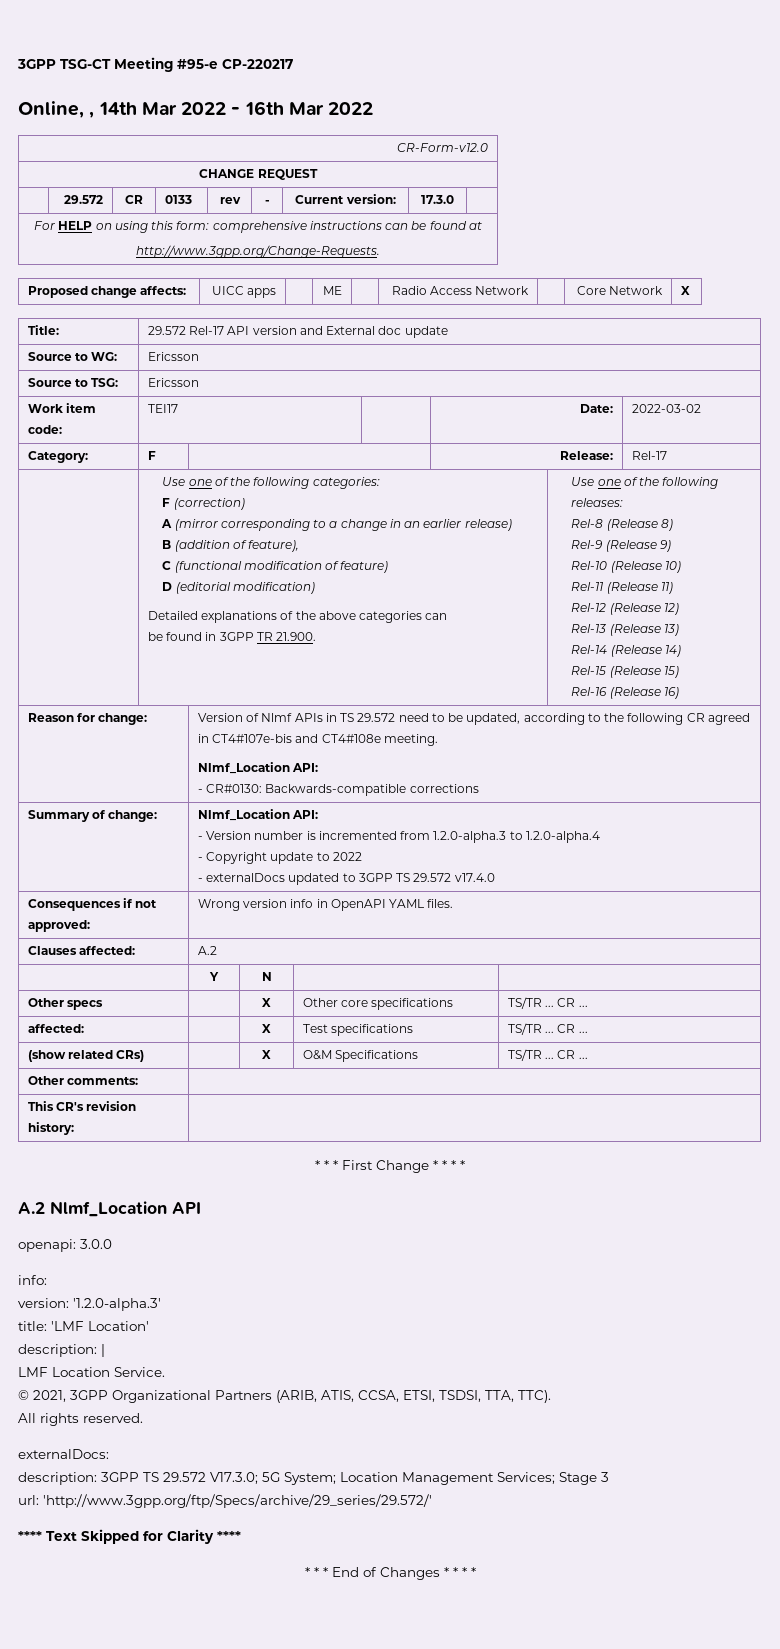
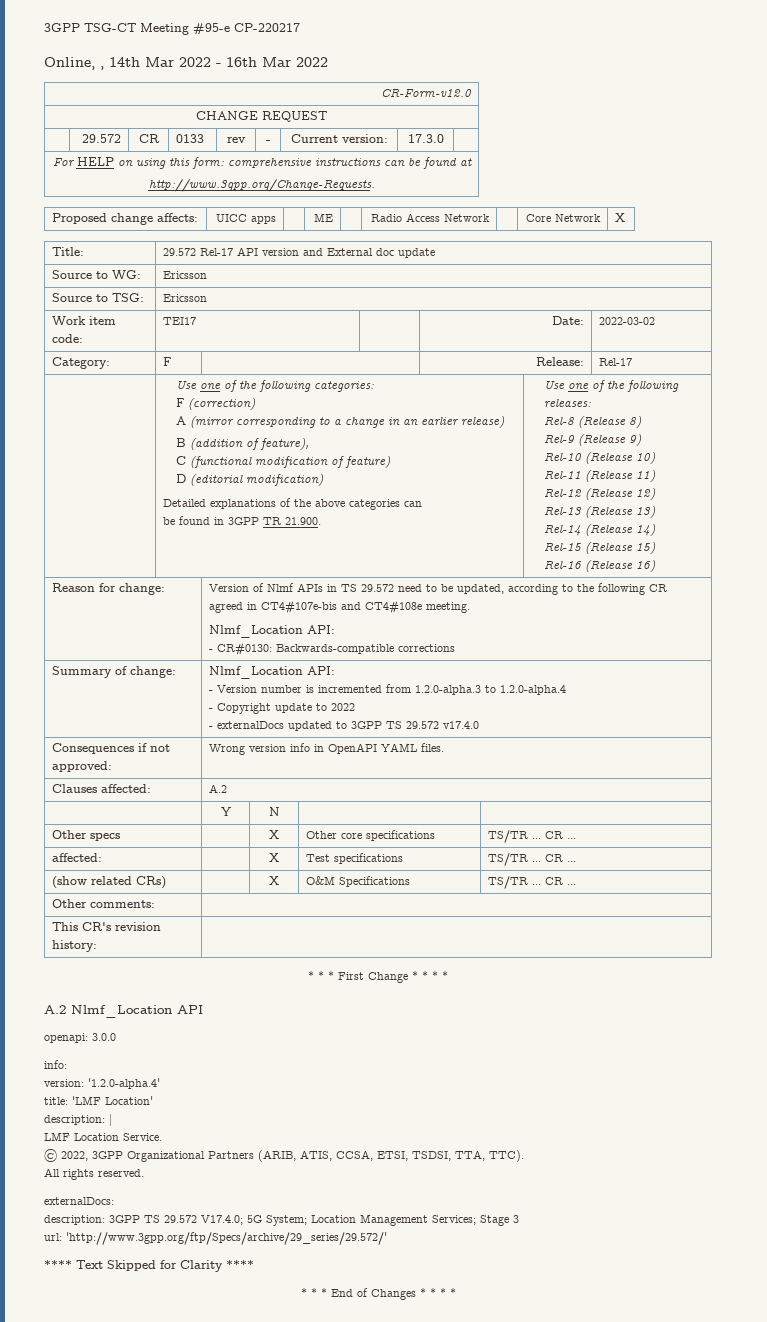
- version: '1.2.0-alpha.3'
+ version: '1.2.0-alpha.4'
- © 2021, 3GPP Organizational Partners (ARIB, ATIS, CCSA, ETSI, TSDSI, TTA, TTC).
+ © 2022, 3GPP Organizational Partners (ARIB, ATIS, CCSA, ETSI, TSDSI, TTA, TTC).
- description: 3GPP TS 29.572 V17.3.0; 5G System; Location Management Services; Stage 3
+ description: 3GPP TS 29.572 V17.4.0; 5G System; Location Management Services; Stage 3

